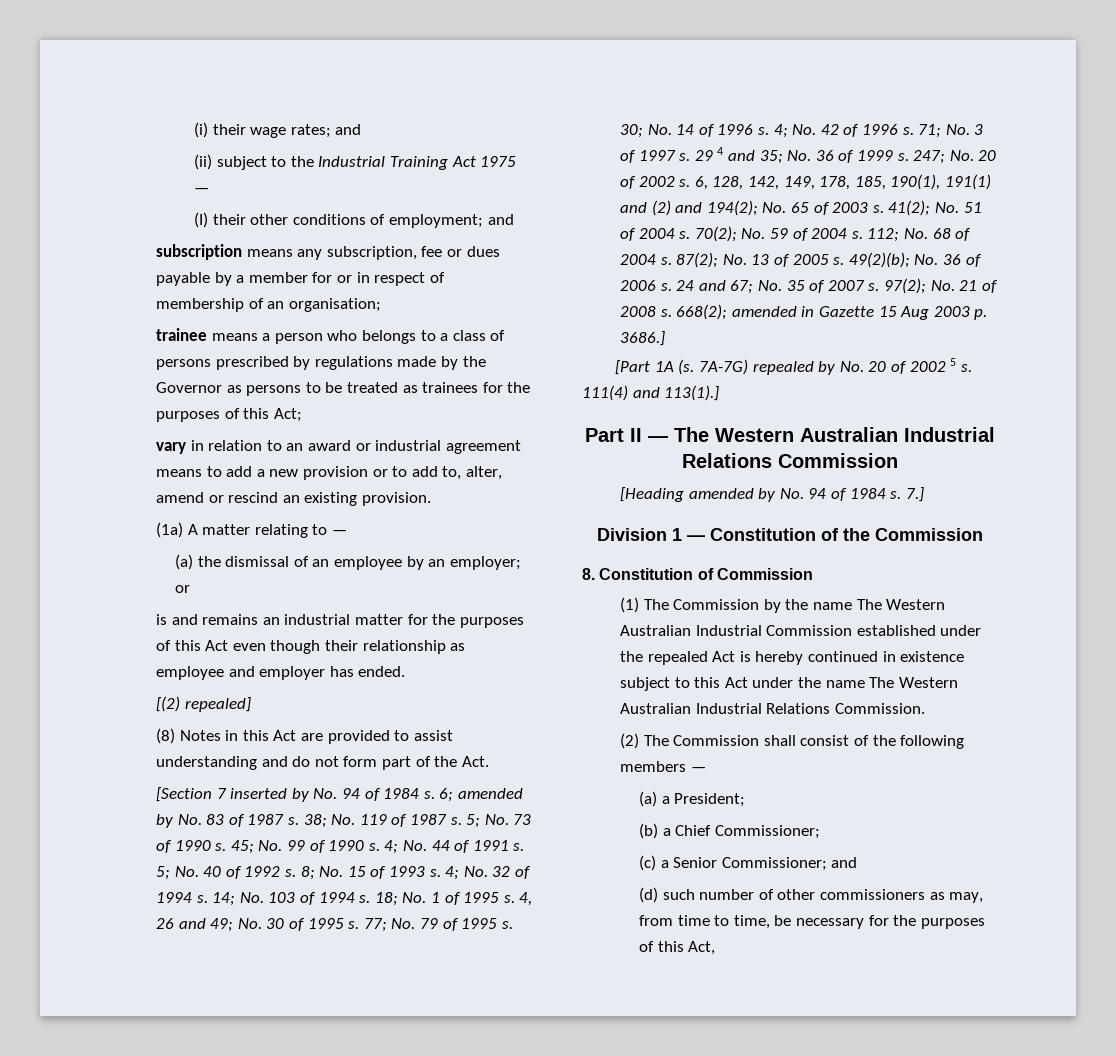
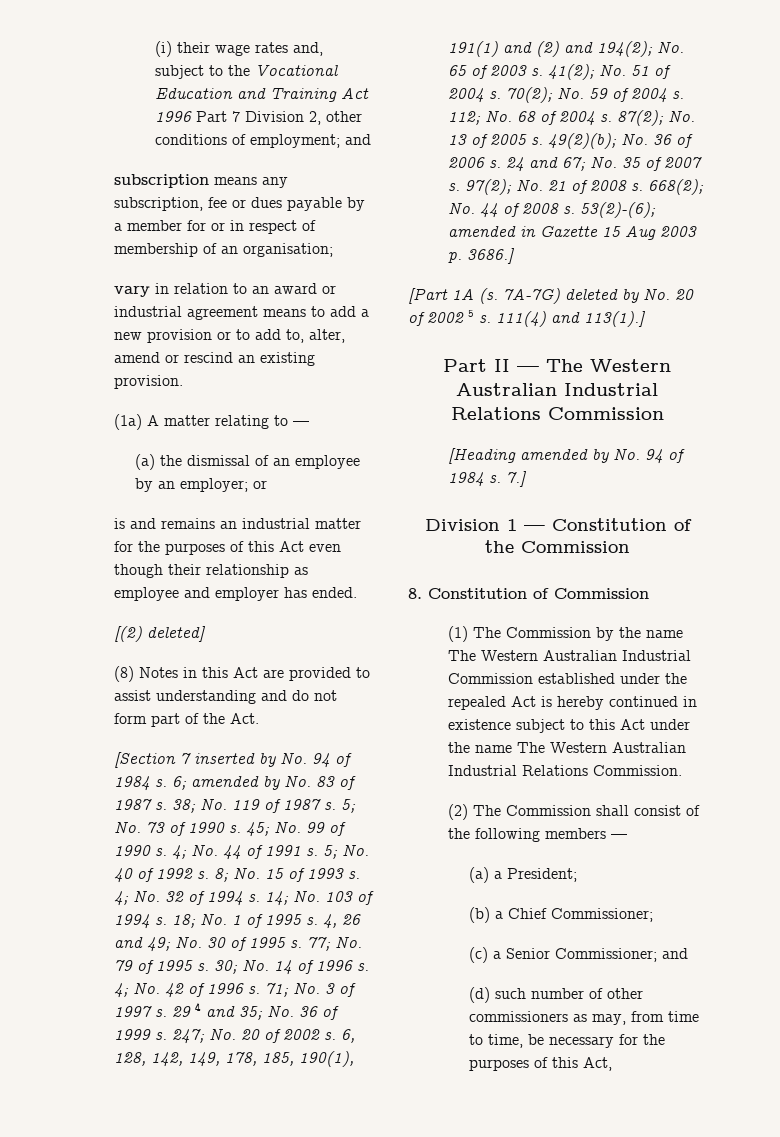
- (i) their wage rates; and
- (ii) subject to the Industrial Training Act 1975 —
- (I) their other conditions of employment; and
+ (i) their wage rates and, subject to the Vocational Education and Training Act 1996 Part 7 Division 2, other conditions of employment; and
- trainee means a person who belongs to a class of persons prescribed by regulations made by the Governor as persons to be treated as trainees for the purposes of this Act;
- [(2) repealed]
+ [(2) deleted]
- 668(2); amended in Gazette 15 Aug 2003 p. 3686.]
+ 668(2); No. 44 of 2008 s. 53(2)-(6); amended in Gazette 15 Aug 2003 p. 3686.]
- 7A-7G) repealed by No. 20 of 2002 5 s.
+ 7A-7G) deleted by No. 20 of 2002 5 s.

